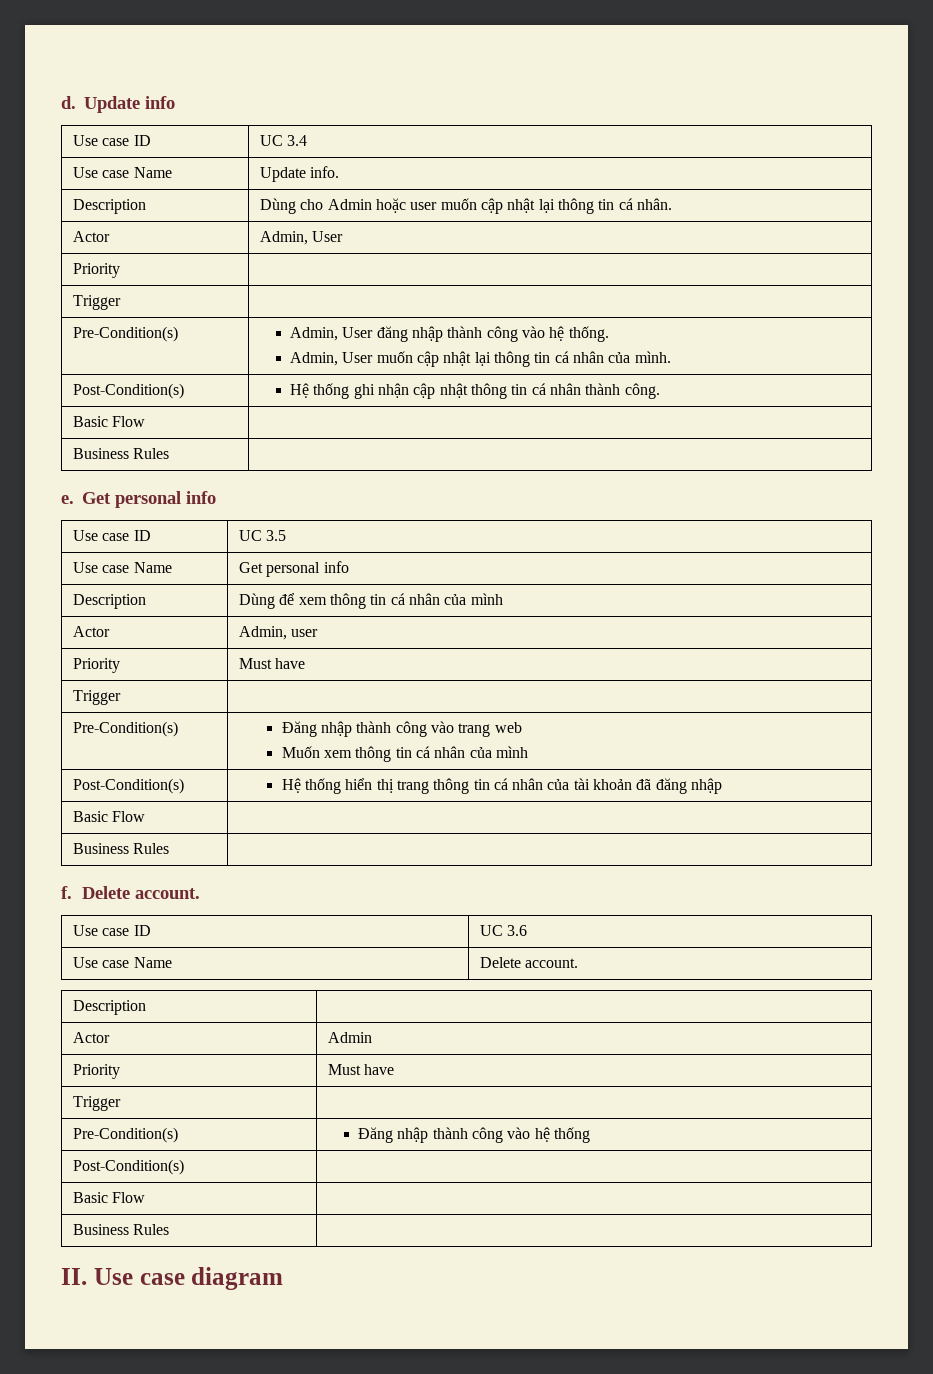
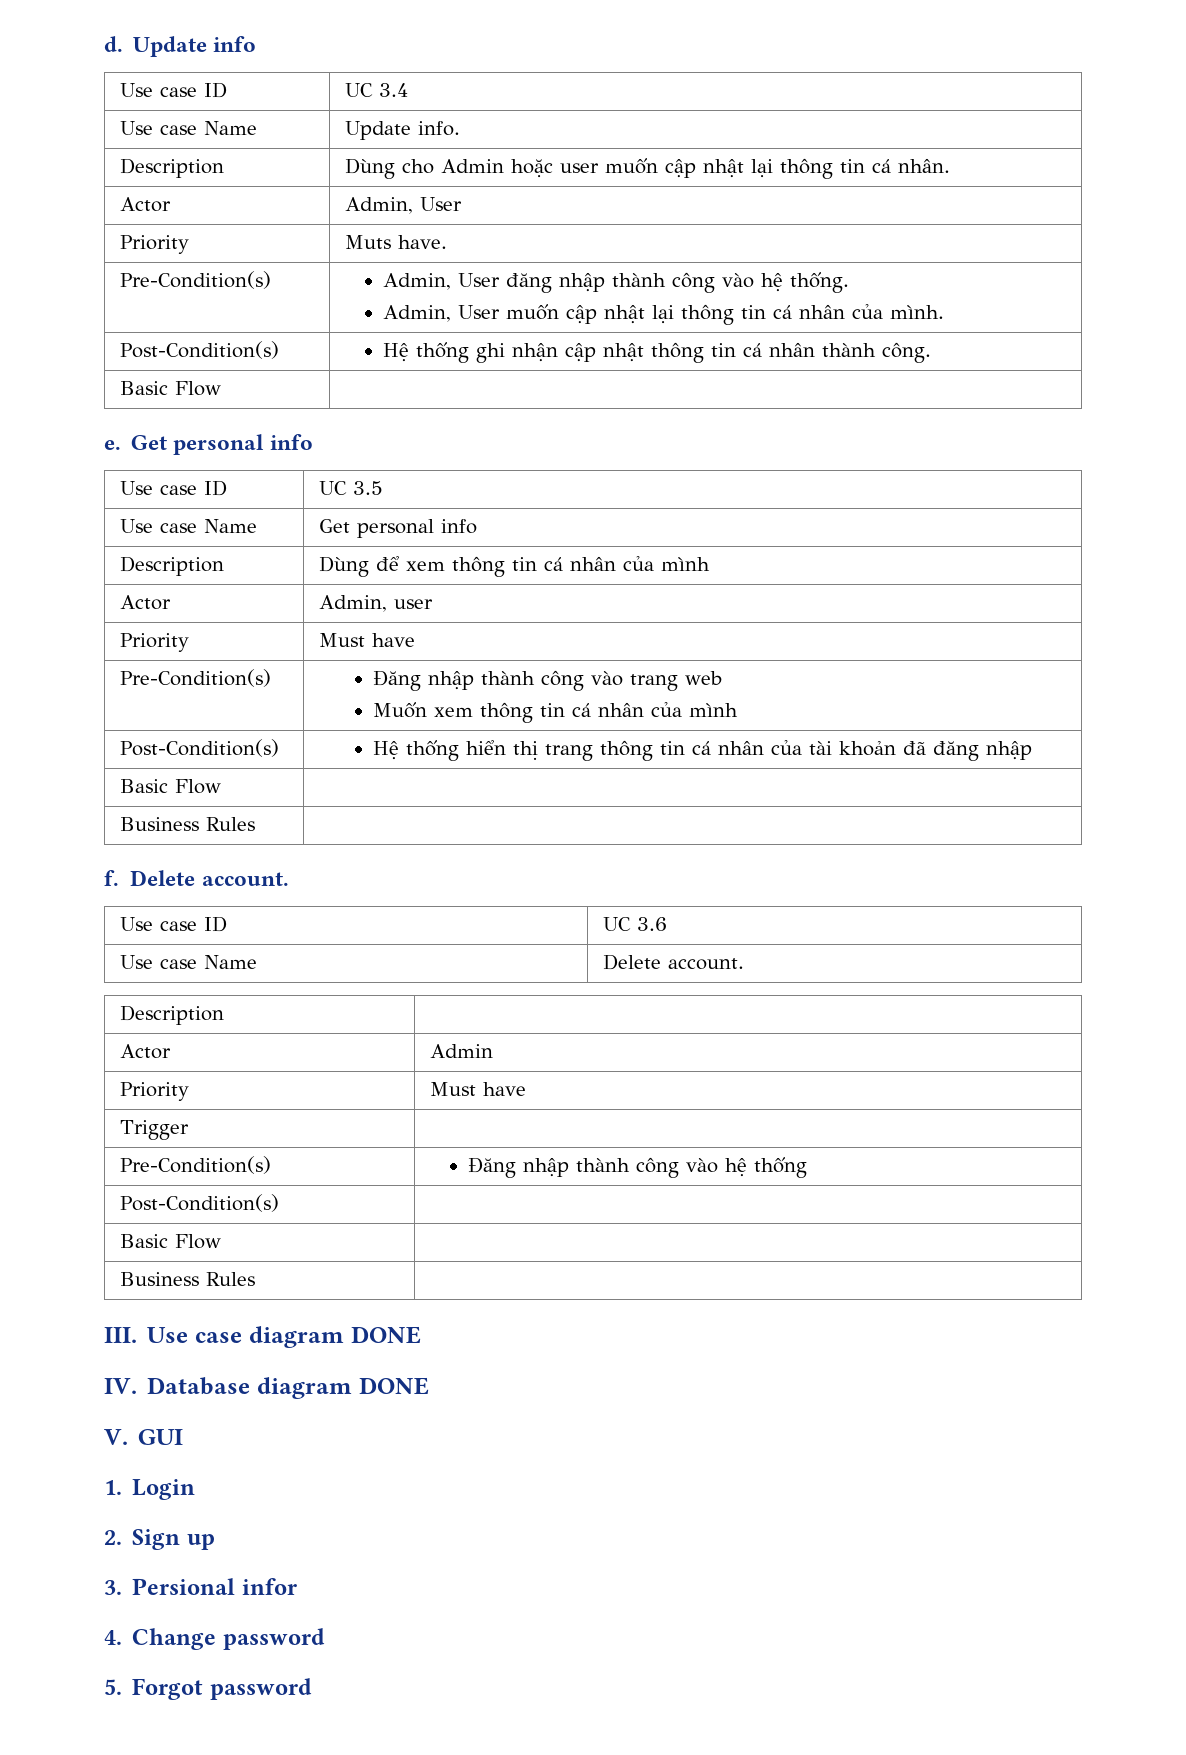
  Actor | Admin, User
- Priority |
- Trigger |
+ Priority | Muts have.
  Post-Condition(s) | Hệ thống ghi nhận cập nhật thông tin cá nhân thành công.
  Basic Flow |
- Business Rules |
  Actor | Admin, user
  Priority | Must have
- Trigger |
- II. Use case diagram
+ III. Use case diagram DONE
+ IV. Database diagram DONE
+ V. GUI
+ 1. Login
+ 2. Sign up
+ 3. Persional infor
+ 4. Change password
+ 5. Forgot password

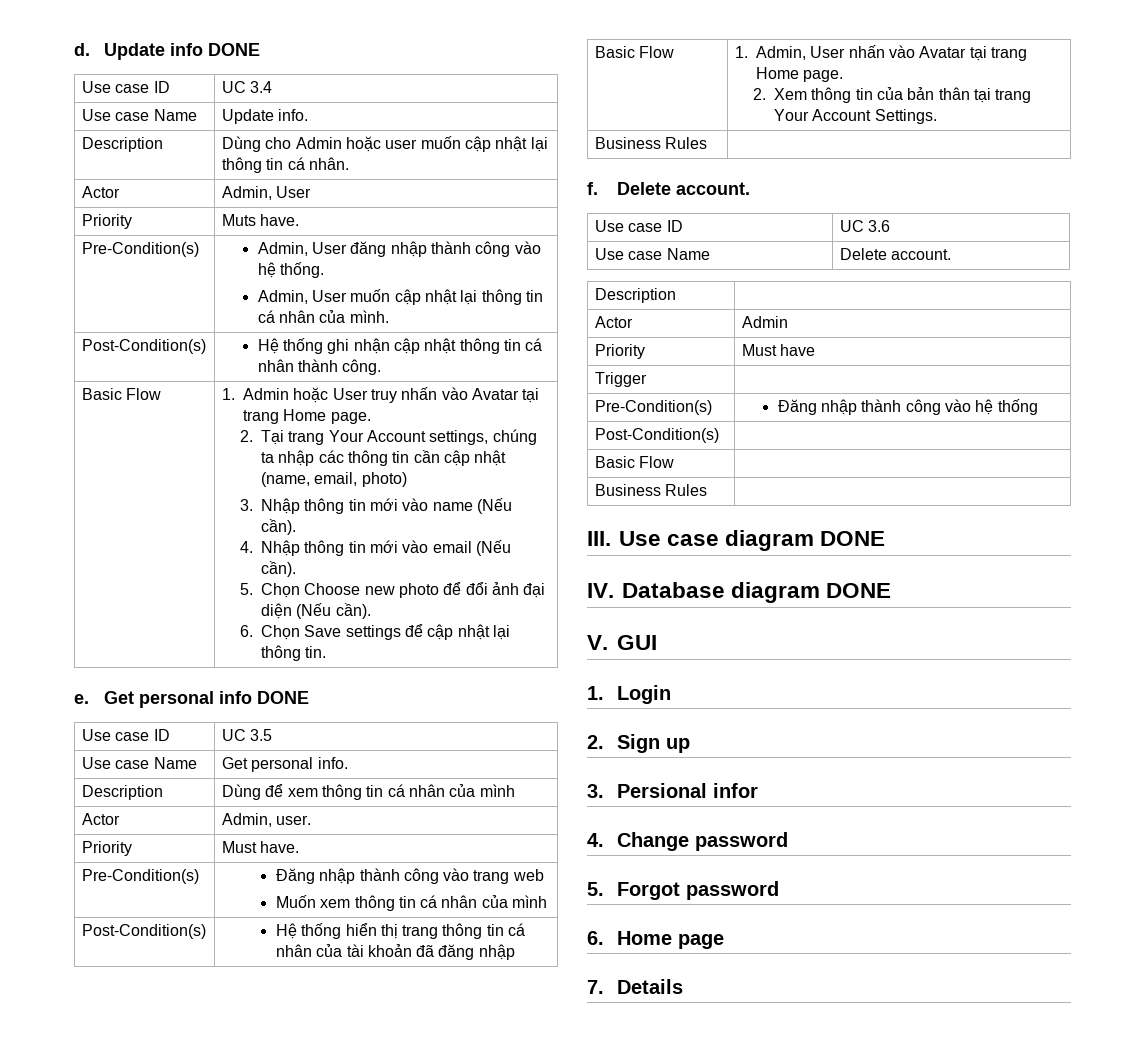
- Update info
+ Update info DONE
+ 1. Admin hoặc User truy nhấn vào Avatar tại trang Home page.
+ 2. Tại trang Your Account settings, chúng ta nhập các thông tin cần cập nhật (name, email, photo)
+ 3. Nhập thông tin mới vào name (Nếu cần).
+ 4. Nhập thông tin mới vào email (Nếu cần).
+ 5. Chọn Choose new photo để đổi ảnh đại diện (Nếu cần).
+ 6. Chọn Save settings để cập nhật lại thông tin.
- e. Get personal info
+ e. Get personal info DONE
- Use case Name | Get personal info
+ Use case Name | Get personal info.
- Actor | Admin, user
- Priority | Must have
+ Actor | Admin, user.
+ Priority | Must have.
  Post-Condition(s) | Hệ thống hiển thị trang thông tin cá nhân của tài khoản đã đăng nhập
- Basic Flow |
+ Basic Flow | 1. Admin, User nhấn vào Avatar tại trang Home page.
+ 2. Xem thông tin của bản thân tại trang Your Account Settings.
+ 6. Home page
+ 7. Details

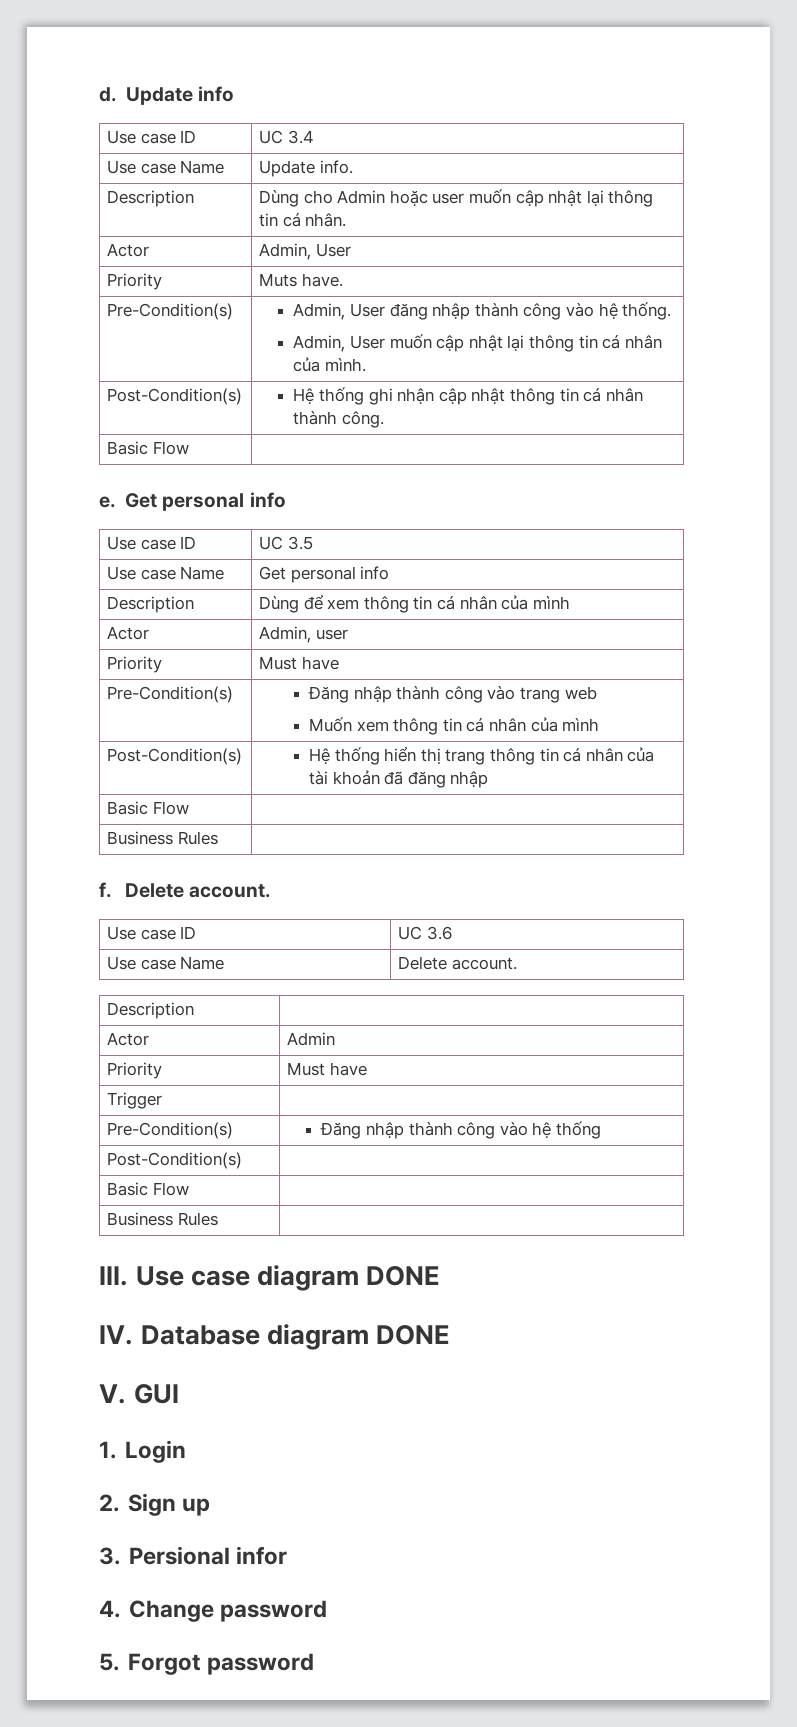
- Update info DONE
+ Update info
- 1. Admin hoặc User truy nhấn vào Avatar tại trang Home page.
- 2. Tại trang Your Account settings, chúng ta nhập các thông tin cần cập nhật (name, email, photo)
- 3. Nhập thông tin mới vào name (Nếu cần).
- 4. Nhập thông tin mới vào email (Nếu cần).
- 5. Chọn Choose new photo để đổi ảnh đại diện (Nếu cần).
- 6. Chọn Save settings để cập nhật lại thông tin.
- e. Get personal info DONE
+ e. Get personal info
- Use case Name | Get personal info.
+ Use case Name | Get personal info
- Actor | Admin, user.
- Priority | Must have.
+ Actor | Admin, user
+ Priority | Must have
  Post-Condition(s) | Hệ thống hiển thị trang thông tin cá nhân của tài khoản đã đăng nhập
- Basic Flow | 1. Admin, User nhấn vào Avatar tại trang Home page.
- 2. Xem thông tin của bản thân tại trang Your Account Settings.
+ Basic Flow |
- 6. Home page
- 7. Details

